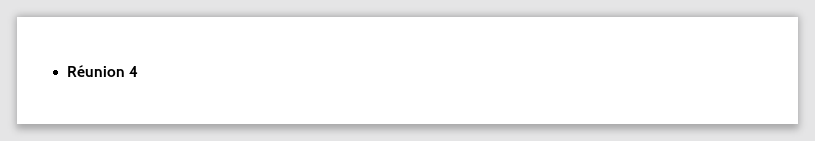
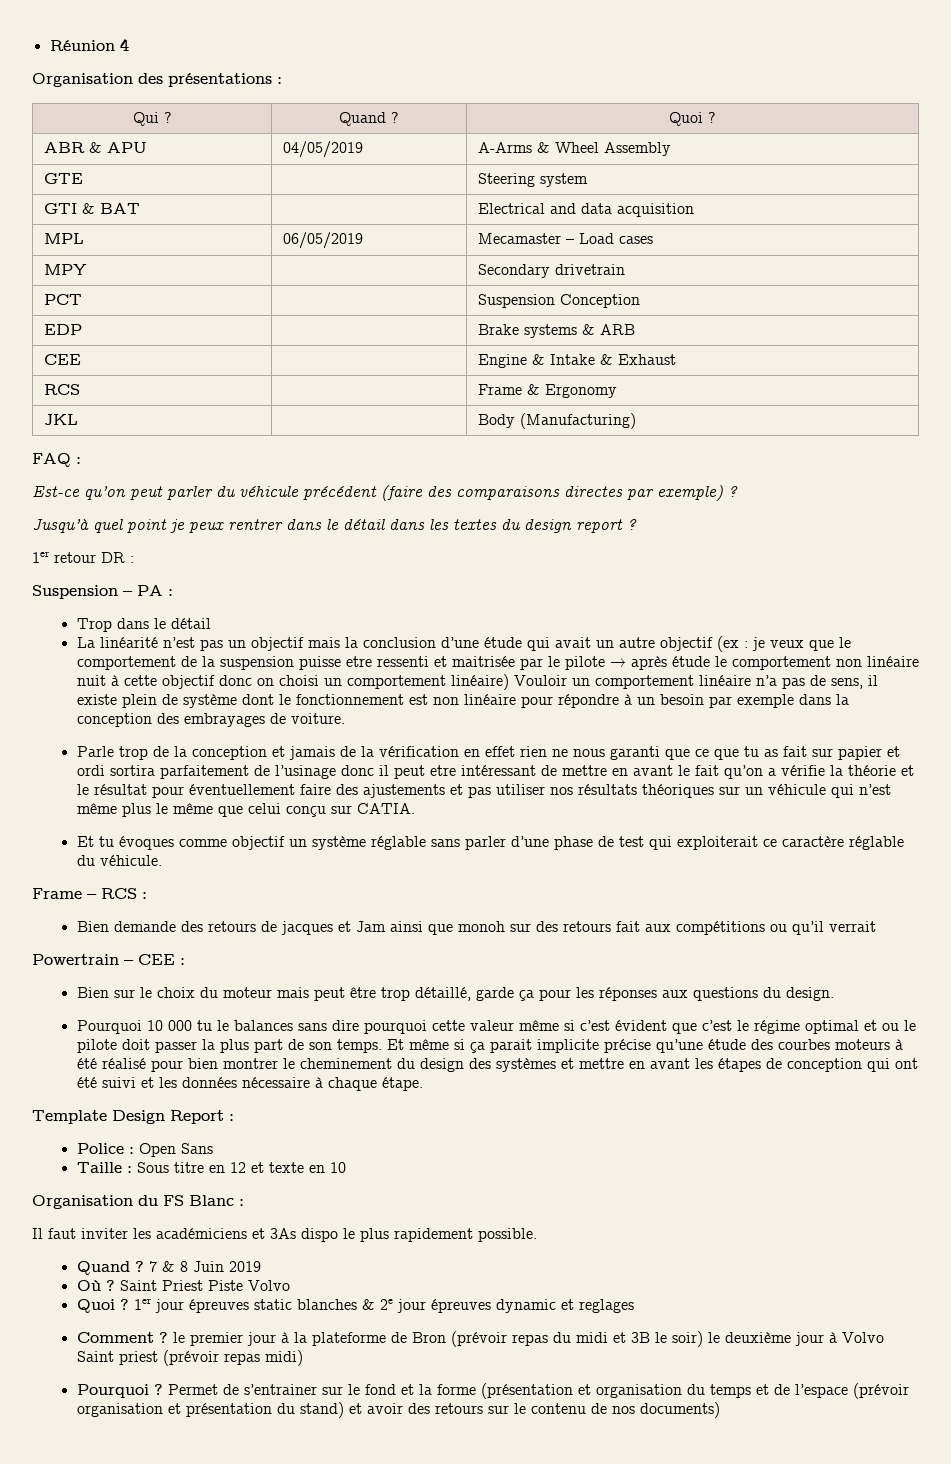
+ Organisation des présentations :
+ Qui ? | Quand ? | Quoi ?
+ ABR & APU | 04/05/2019 | A-Arms & Wheel Assembly
+ GTE | | Steering system
+ GTI & BAT | | Electrical and data acquisition
+ MPL | 06/05/2019 | Mecamaster – Load cases
+ MPY | | Secondary drivetrain
+ PCT | | Suspension Conception
+ EDP | | Brake systems & ARB
+ CEE | | Engine & Intake & Exhaust
+ RCS | | Frame & Ergonomy
+ JKL | | Body (Manufacturing)
+ FAQ :
+ Est-ce qu’on peut parler du véhicule précédent (faire des comparaisons directes par exemple) ?
+ Jusqu’à quel point je peux rentrer dans le détail dans les textes du design report ?
+ 1er retour DR :
+ Suspension – PA :
+ Trop dans le détail
+ La linéarité n’est pas un objectif mais la conclusion d’une étude qui avait un autre objectif (ex : je veux que le comportement de la suspension puisse etre ressenti et maitrisée par le pilote → après étude le comportement non linéaire nuit à cette objectif donc on choisi un comportement linéaire) Vouloir un comportement linéaire n’a pas de sens, il existe plein de système dont le fonctionnement est non linéaire pour répondre à un besoin par exemple dans la conception des embrayages de voiture.
+ Parle trop de la conception et jamais de la vérification en effet rien ne nous garanti que ce que tu as fait sur papier et ordi sortira parfaitement de l’usinage donc il peut etre intéressant de mettre en avant le fait qu’on a vérifie la théorie et le résultat pour éventuellement faire des ajustements et pas utiliser nos résultats théoriques sur un véhicule qui n’est même plus le même que celui conçu sur CATIA.
+ Et tu évoques comme objectif un système réglable sans parler d’une phase de test qui exploiterait ce caractère réglable du véhicule.
+ Frame – RCS :
+ Bien demande des retours de jacques et Jam ainsi que monoh sur des retours fait aux compétitions ou qu’il verrait
+ Powertrain – CEE :
+ Bien sur le choix du moteur mais peut être trop détaillé, garde ça pour les réponses aux questions du design.
+ Pourquoi 10 000 tu le balances sans dire pourquoi cette valeur même si c’est évident que c’est le régime optimal et ou le pilote doit passer la plus part de son temps. Et même si ça parait implicite précise qu’une étude des courbes moteurs à été réalisé pour bien montrer le cheminement du design des systèmes et mettre en avant les étapes de conception qui ont été suivi et les données nécessaire à chaque étape.
+ Template Design Report :
+ Police : Open Sans
+ Taille : Sous titre en 12 et texte en 10
+ Organisation du FS Blanc :
+ Il faut inviter les académiciens et 3As dispo le plus rapidement possible.
+ Quand ? 7 & 8 Juin 2019
+ Où ? Saint Priest Piste Volvo
+ Quoi ? 1er jour épreuves static blanches & 2e jour épreuves dynamic et reglages
+ Comment ? le premier jour à la plateforme de Bron (prévoir repas du midi et 3B le soir) le deuxième jour à Volvo Saint priest (prévoir repas midi)
+ Pourquoi ? Permet de s’entrainer sur le fond et la forme (présentation et organisation du temps et de l’espace (prévoir organisation et présentation du stand) et avoir des retours sur le contenu de nos documents)

